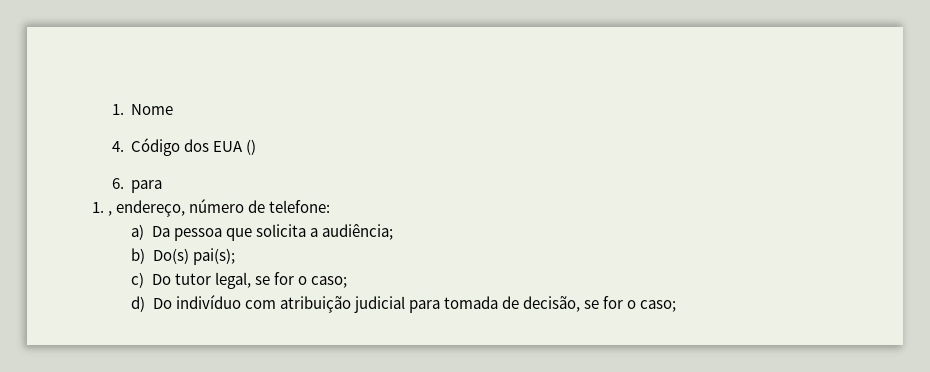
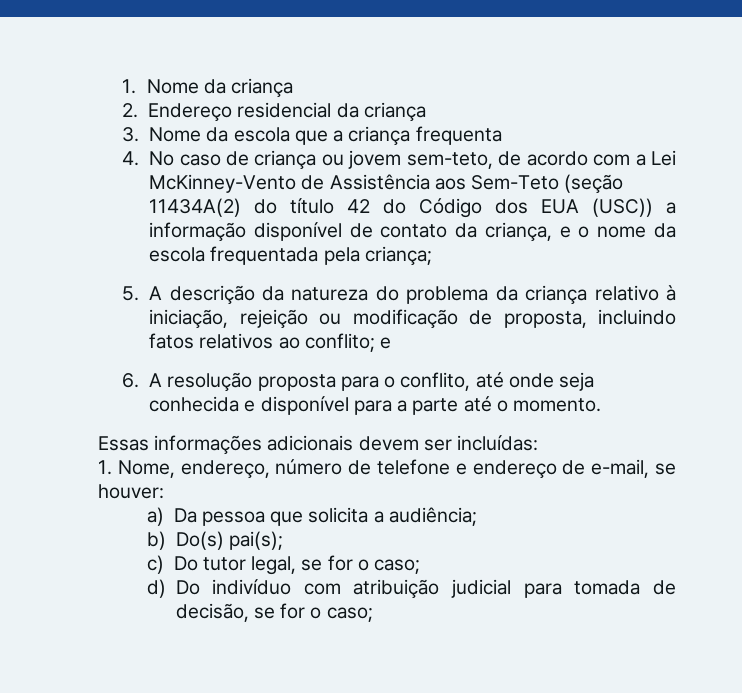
- 1. Nome
- 4. Código dos EUA ()
- 6. para
- 1. , endereço, número de telefone:
+ 1. Nome da criança
+ 2. Endereço residencial da criança
+ 3. Nome da escola que a criança frequenta
+ 4. No caso de criança ou jovem sem-teto, de acordo com a Lei McKinney-Vento de Assistência aos Sem-Teto (seção 11434A(2) do título 42 do Código dos EUA (USC)) a informação disponível de contato da criança, e o nome da escola frequentada pela criança;
+ 5. A descrição da natureza do problema da criança relativo à iniciação, rejeição ou modificação de proposta, incluindo fatos relativos ao conflito; e
+ 6. A resolução proposta para o conflito, até onde seja conhecida e disponível para a parte até o momento.
+ Essas informações adicionais devem ser incluídas:
+ 1. Nome, endereço, número de telefone e endereço de e-mail, se houver:

